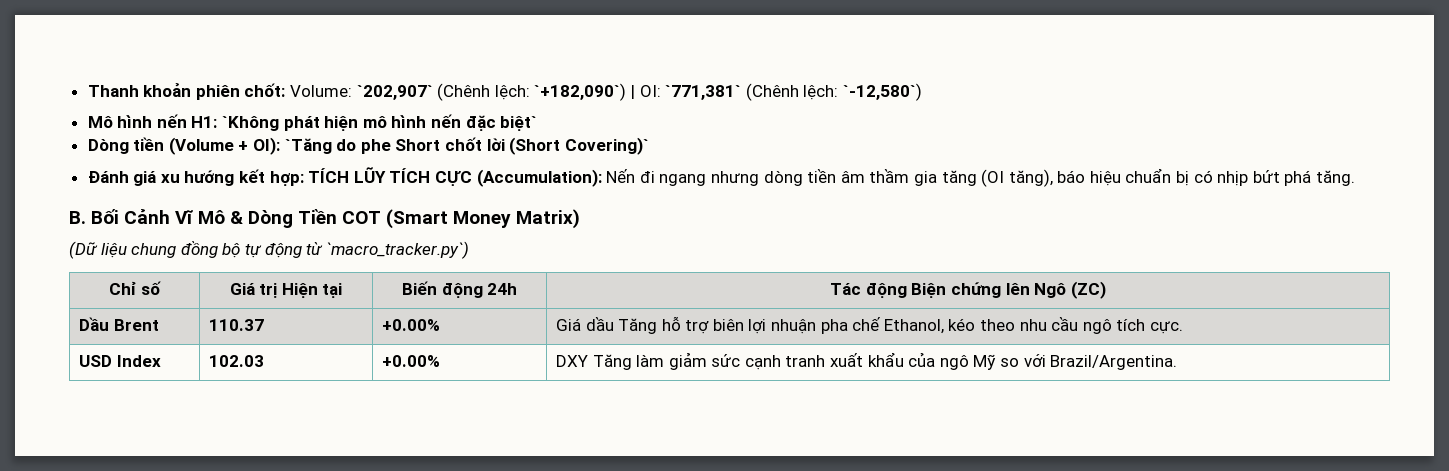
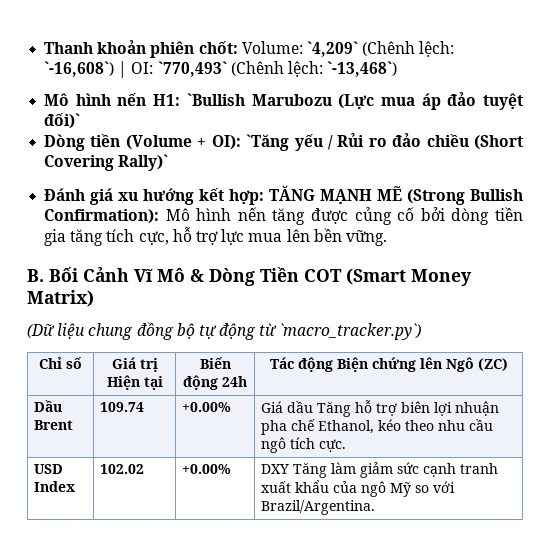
- Thanh khoản phiên chốt: Volume: `202,907` (Chênh lệch: `+182,090`) | OI: `771,381` (Chênh lệch: `-12,580`)
+ Thanh khoản phiên chốt: Volume: `4,209` (Chênh lệch: `-16,608`) | OI: `770,493` (Chênh lệch: `-13,468`)
- Mô hình nến H1: `Không phát hiện mô hình nến đặc biệt`
+ Mô hình nến H1: `Bullish Marubozu (Lực mua áp đảo tuyệt đối)`
- Dòng tiền (Volume + OI): `Tăng do phe Short chốt lời (Short Covering)`
+ Dòng tiền (Volume + OI): `Tăng yếu / Rủi ro đảo chiều (Short Covering Rally)`
- Đánh giá xu hướng kết hợp: TÍCH LŨY TÍCH CỰC (Accumulation): Nến đi ngang nhưng dòng tiền âm thầm gia tăng (OI tăng), báo hiệu chuẩn bị có nhịp bứt phá tăng.
+ Đánh giá xu hướng kết hợp: TĂNG MẠNH MẼ (Strong Bullish Confirmation): Mô hình nến tăng được củng cố bởi dòng tiền gia tăng tích cực, hỗ trợ lực mua lên bền vững.
- Dầu Brent | 110.37 | +0.00% | Giá dầu Tăng hỗ trợ biên lợi nhuận pha chế Ethanol, kéo theo nhu cầu ngô tích cực.
+ Dầu Brent | 109.74 | +0.00% | Giá dầu Tăng hỗ trợ biên lợi nhuận pha chế Ethanol, kéo theo nhu cầu ngô tích cực.
- USD Index | 102.03 | +0.00% | DXY Tăng làm giảm sức cạnh tranh xuất khẩu của ngô Mỹ so với Brazil/Argentina.
+ USD Index | 102.02 | +0.00% | DXY Tăng làm giảm sức cạnh tranh xuất khẩu của ngô Mỹ so với Brazil/Argentina.

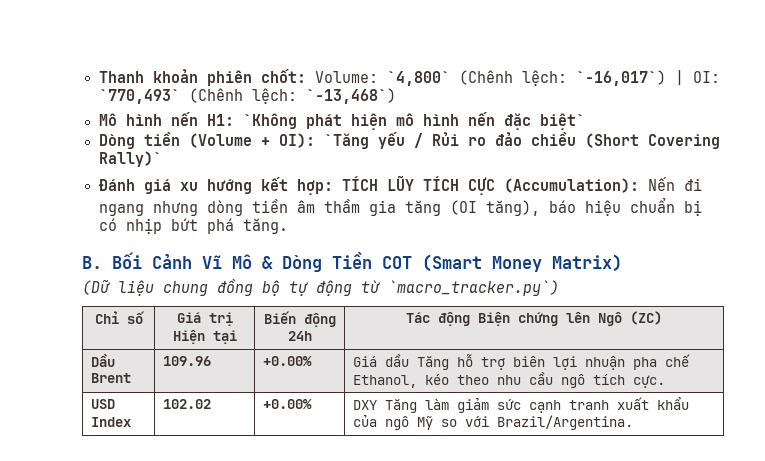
- Thanh khoản phiên chốt: Volume: `4,209` (Chênh lệch: `-16,608`) | OI: `770,493` (Chênh lệch: `-13,468`)
+ Thanh khoản phiên chốt: Volume: `4,800` (Chênh lệch: `-16,017`) | OI: `770,493` (Chênh lệch: `-13,468`)
- Mô hình nến H1: `Bullish Marubozu (Lực mua áp đảo tuyệt đối)`
+ Mô hình nến H1: `Không phát hiện mô hình nến đặc biệt`
- Đánh giá xu hướng kết hợp: TĂNG MẠNH MẼ (Strong Bullish Confirmation): Mô hình nến tăng được củng cố bởi dòng tiền gia tăng tích cực, hỗ trợ lực mua lên bền vững.
+ Đánh giá xu hướng kết hợp: TÍCH LŨY TÍCH CỰC (Accumulation): Nến đi ngang nhưng dòng tiền âm thầm gia tăng (OI tăng), báo hiệu chuẩn bị có nhịp bứt phá tăng.
- Dầu Brent | 109.74 | +0.00% | Giá dầu Tăng hỗ trợ biên lợi nhuận pha chế Ethanol, kéo theo nhu cầu ngô tích cực.
+ Dầu Brent | 109.96 | +0.00% | Giá dầu Tăng hỗ trợ biên lợi nhuận pha chế Ethanol, kéo theo nhu cầu ngô tích cực.

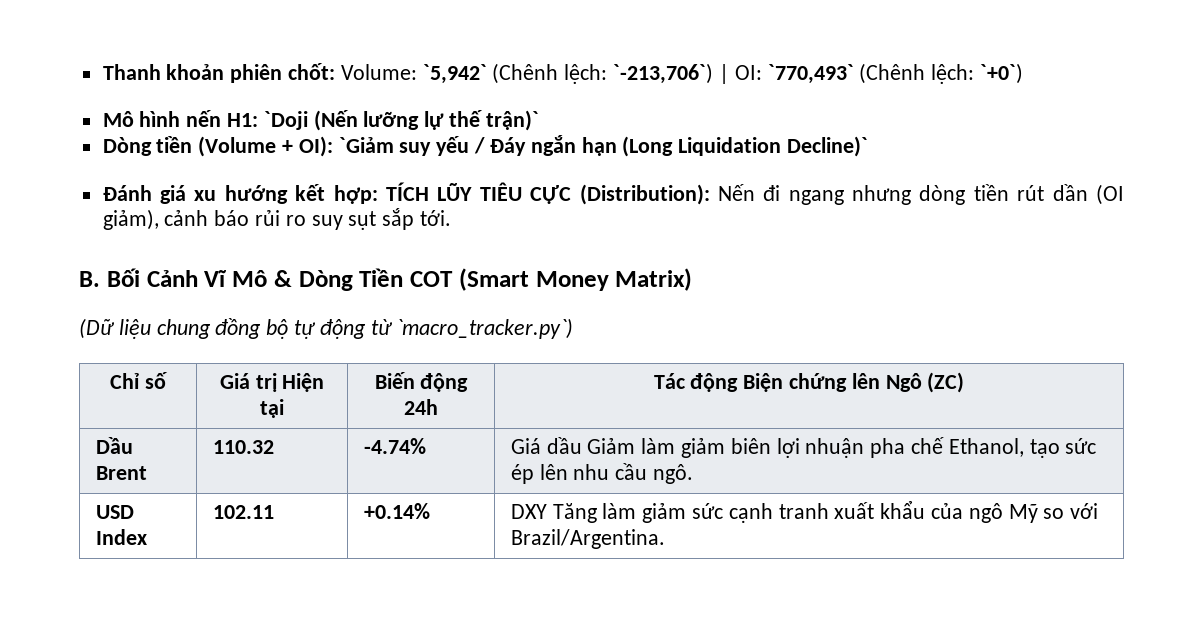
- Thanh khoản phiên chốt: Volume: `4,800` (Chênh lệch: `-16,017`) | OI: `770,493` (Chênh lệch: `-13,468`)
+ Thanh khoản phiên chốt: Volume: `5,942` (Chênh lệch: `-213,706`) | OI: `770,493` (Chênh lệch: `+0`)
- Mô hình nến H1: `Không phát hiện mô hình nến đặc biệt`
+ Mô hình nến H1: `Doji (Nến lưỡng lự thế trận)`
- Dòng tiền (Volume + OI): `Tăng yếu / Rủi ro đảo chiều (Short Covering Rally)`
+ Dòng tiền (Volume + OI): `Giảm suy yếu / Đáy ngắn hạn (Long Liquidation Decline)`
- Đánh giá xu hướng kết hợp: TÍCH LŨY TÍCH CỰC (Accumulation): Nến đi ngang nhưng dòng tiền âm thầm gia tăng (OI tăng), báo hiệu chuẩn bị có nhịp bứt phá tăng.
+ Đánh giá xu hướng kết hợp: TÍCH LŨY TIÊU CỰC (Distribution): Nến đi ngang nhưng dòng tiền rút dần (OI giảm), cảnh báo rủi ro suy sụt sắp tới.
- Dầu Brent | 109.96 | +0.00% | Giá dầu Tăng hỗ trợ biên lợi nhuận pha chế Ethanol, kéo theo nhu cầu ngô tích cực.
+ Dầu Brent | 110.32 | -4.74% | Giá dầu Giảm làm giảm biên lợi nhuận pha chế Ethanol, tạo sức ép lên nhu cầu ngô.
- USD Index | 102.02 | +0.00% | DXY Tăng làm giảm sức cạnh tranh xuất khẩu của ngô Mỹ so với Brazil/Argentina.
+ USD Index | 102.11 | +0.14% | DXY Tăng làm giảm sức cạnh tranh xuất khẩu của ngô Mỹ so với Brazil/Argentina.

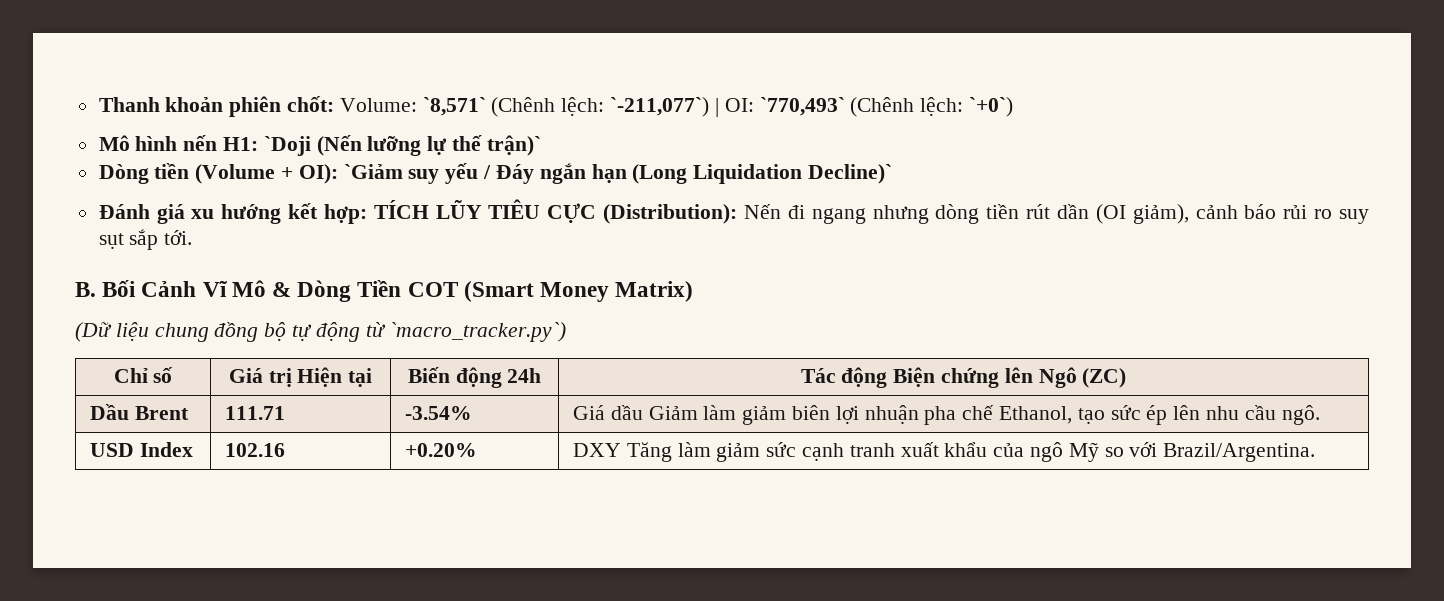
- Thanh khoản phiên chốt: Volume: `5,942` (Chênh lệch: `-213,706`) | OI: `770,493` (Chênh lệch: `+0`)
+ Thanh khoản phiên chốt: Volume: `8,571` (Chênh lệch: `-211,077`) | OI: `770,493` (Chênh lệch: `+0`)
- Dầu Brent | 110.32 | -4.74% | Giá dầu Giảm làm giảm biên lợi nhuận pha chế Ethanol, tạo sức ép lên nhu cầu ngô.
+ Dầu Brent | 111.71 | -3.54% | Giá dầu Giảm làm giảm biên lợi nhuận pha chế Ethanol, tạo sức ép lên nhu cầu ngô.
- USD Index | 102.11 | +0.14% | DXY Tăng làm giảm sức cạnh tranh xuất khẩu của ngô Mỹ so với Brazil/Argentina.
+ USD Index | 102.16 | +0.20% | DXY Tăng làm giảm sức cạnh tranh xuất khẩu của ngô Mỹ so với Brazil/Argentina.

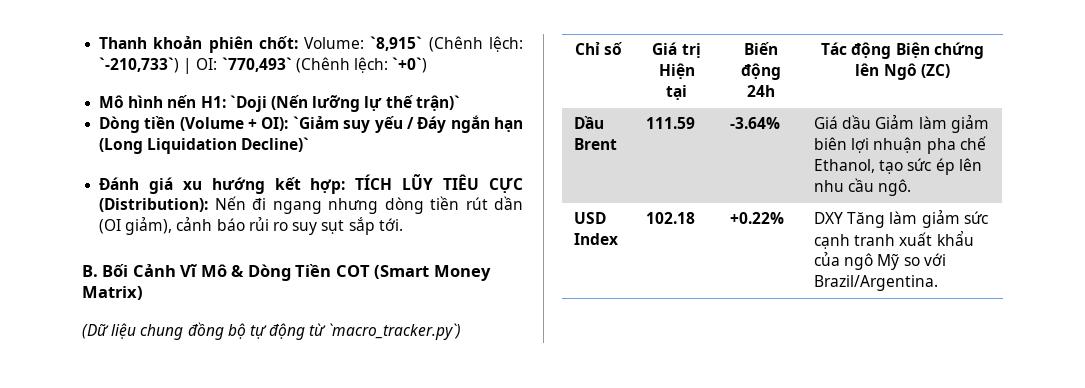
- Thanh khoản phiên chốt: Volume: `8,571` (Chênh lệch: `-211,077`) | OI: `770,493` (Chênh lệch: `+0`)
+ Thanh khoản phiên chốt: Volume: `8,915` (Chênh lệch: `-210,733`) | OI: `770,493` (Chênh lệch: `+0`)
- Dầu Brent | 111.71 | -3.54% | Giá dầu Giảm làm giảm biên lợi nhuận pha chế Ethanol, tạo sức ép lên nhu cầu ngô.
+ Dầu Brent | 111.59 | -3.64% | Giá dầu Giảm làm giảm biên lợi nhuận pha chế Ethanol, tạo sức ép lên nhu cầu ngô.
- USD Index | 102.16 | +0.20% | DXY Tăng làm giảm sức cạnh tranh xuất khẩu của ngô Mỹ so với Brazil/Argentina.
+ USD Index | 102.18 | +0.22% | DXY Tăng làm giảm sức cạnh tranh xuất khẩu của ngô Mỹ so với Brazil/Argentina.

